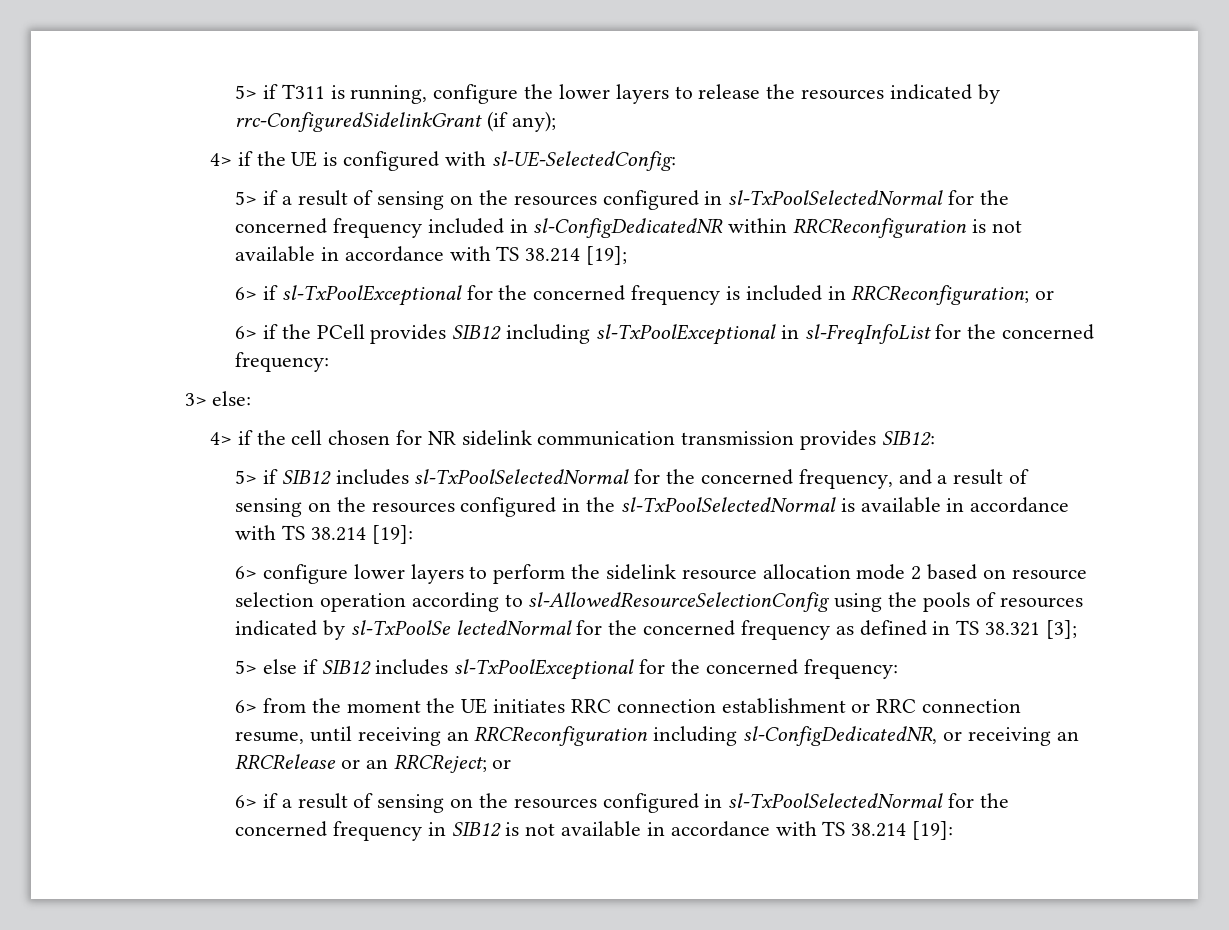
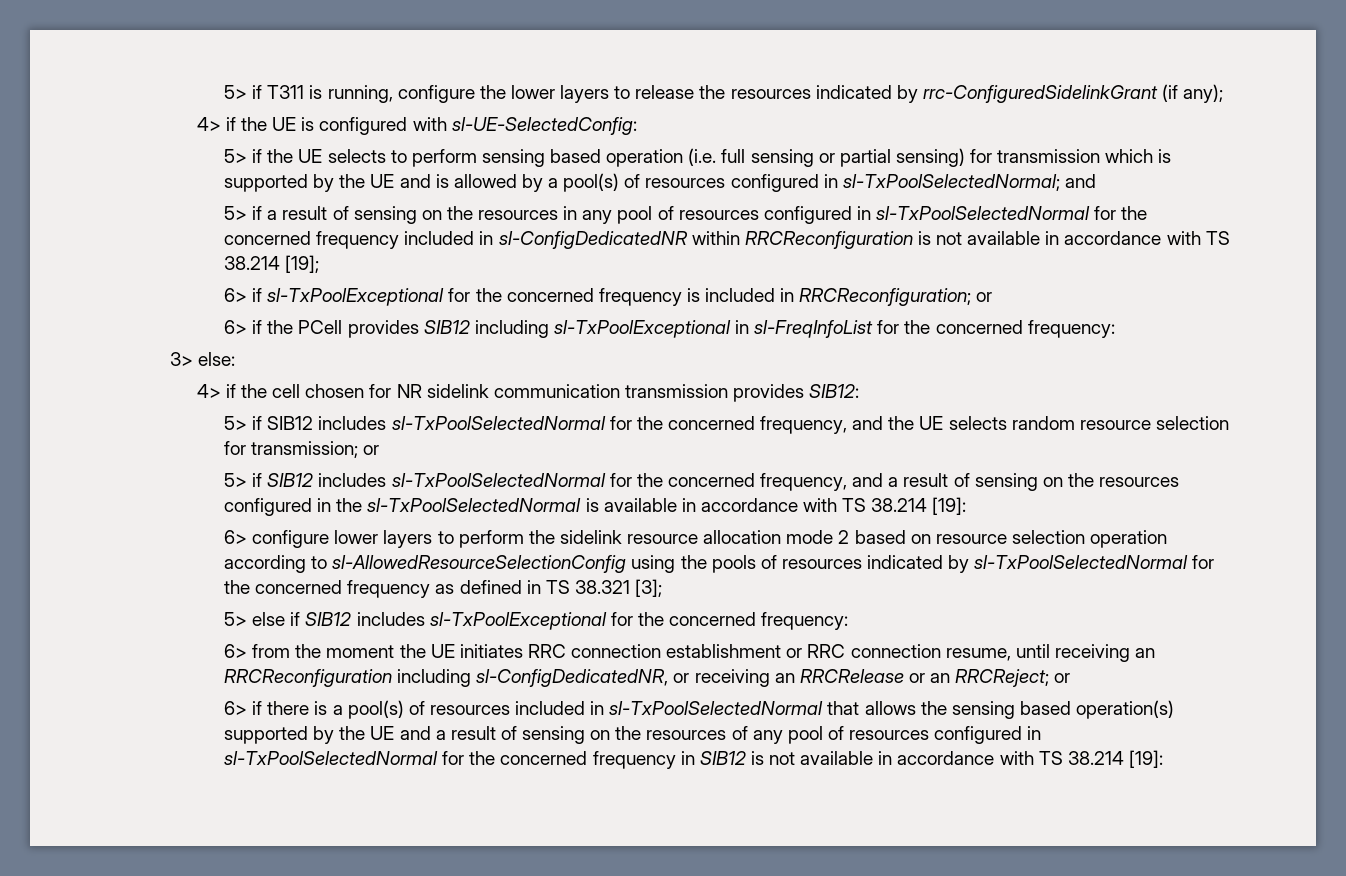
+ 5> if the UE selects to perform sensing based operation (i.e. full sensing or partial sensing) for transmission which is supported by the UE and is allowed by a pool(s) of resources configured in sl-TxPoolSelectedNormal; and
- 5> if a result of sensing on the resources configured in sl-TxPoolSelectedNormal for the concerned frequency included in sl-ConfigDedicatedNR within RRCReconfiguration is not available in accordance with TS 38.214 [19];
+ 5> if a result of sensing on the resources in any pool of resources configured in sl-TxPoolSelectedNormal for the concerned frequency included in sl-ConfigDedicatedNR within RRCReconfiguration is not available in accordance with TS 38.214 [19];
+ 5> if SIB12 includes sl-TxPoolSelectedNormal for the concerned frequency, and the UE selects random resource selection for transmission; or
- 6> configure lower layers to perform the sidelink resource allocation mode 2 based on resource selection operation according to sl-AllowedResourceSelectionConfig using the pools of resources indicated by sl-TxPoolSe lectedNormal for the concerned frequency as defined in TS 38.321 [3];
+ 6> configure lower layers to perform the sidelink resource allocation mode 2 based on resource selection operation according to sl-AllowedResourceSelectionConfig using the pools of resources indicated by sl-TxPoolSelectedNormal for the concerned frequency as defined in TS 38.321 [3];
- 6> if a result of sensing on the resources configured in sl-TxPoolSelectedNormal for the concerned frequency in SIB12 is not available in accordance with TS 38.214 [19]:
+ 6> if there is a pool(s) of resources included in sl-TxPoolSelectedNormal that allows the sensing based operation(s) supported by the UE and a result of sensing on the resources of any pool of resources configured in sl-TxPoolSelectedNormal for the concerned frequency in SIB12 is not available in accordance with TS 38.214 [19]:

